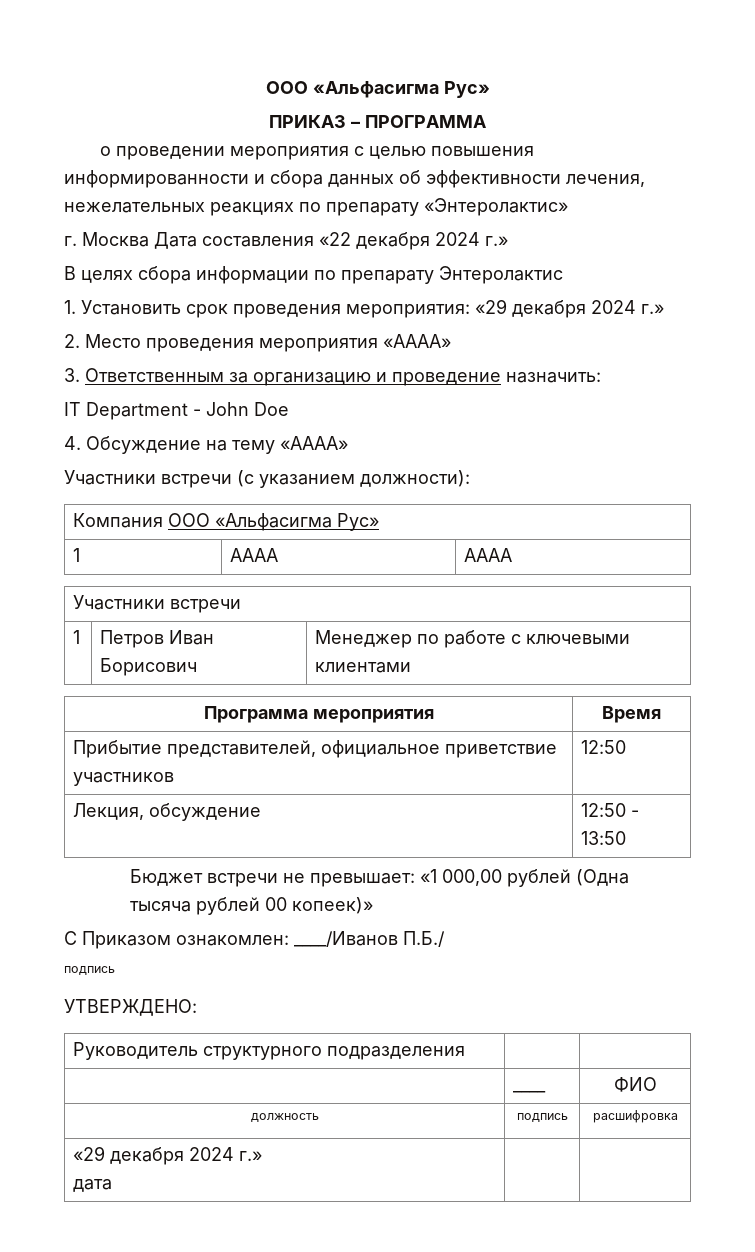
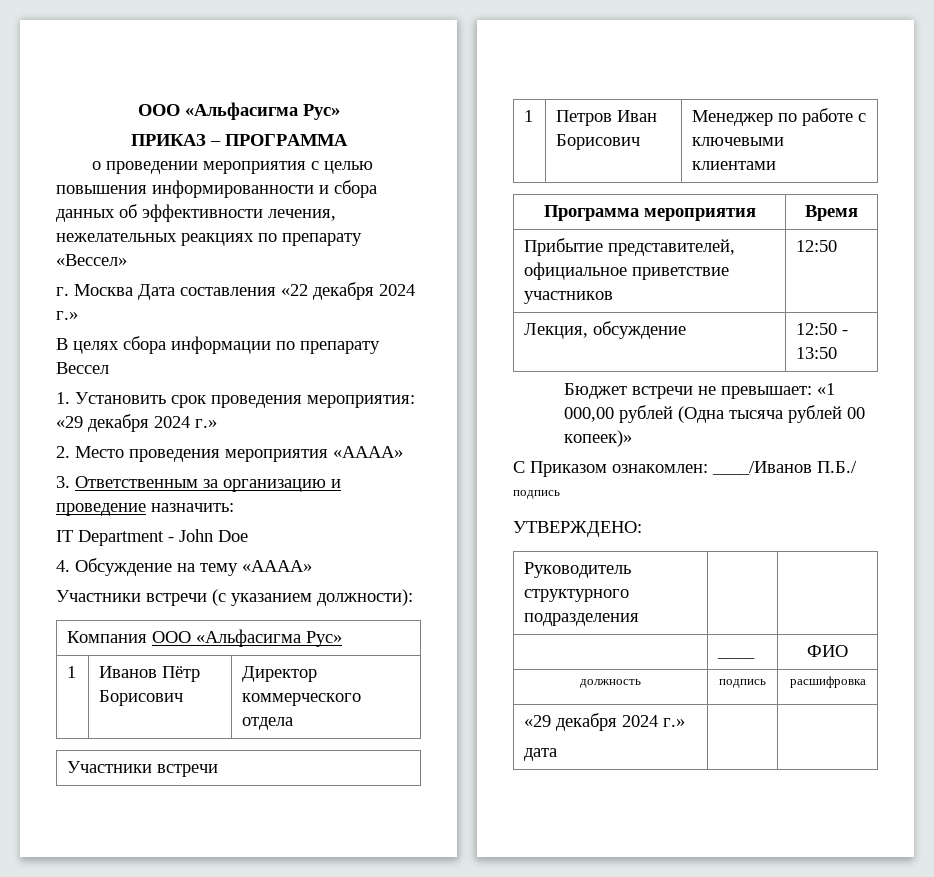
- о проведении мероприятия с целью повышения информированности и сбора данных об эффективности лечения, нежелательных реакциях по препарату «Энтеролактис»
+ о проведении мероприятия с целью повышения информированности и сбора данных об эффективности лечения, нежелательных реакциях по препарату «Вессел»
- В целях сбора информации по препарату Энтеролактис
+ В целях сбора информации по препарату Вессел
- 1 | АААА | АААА
+ 1 | Иванов Пётр Борисович | Директор коммерческого отдела

